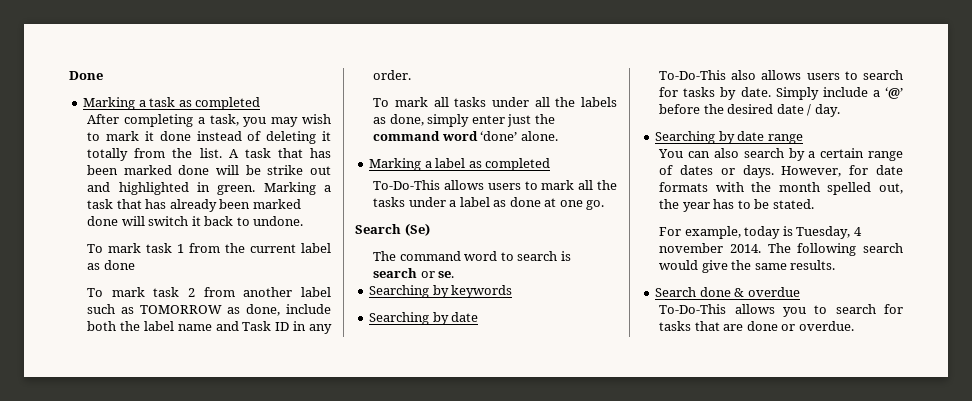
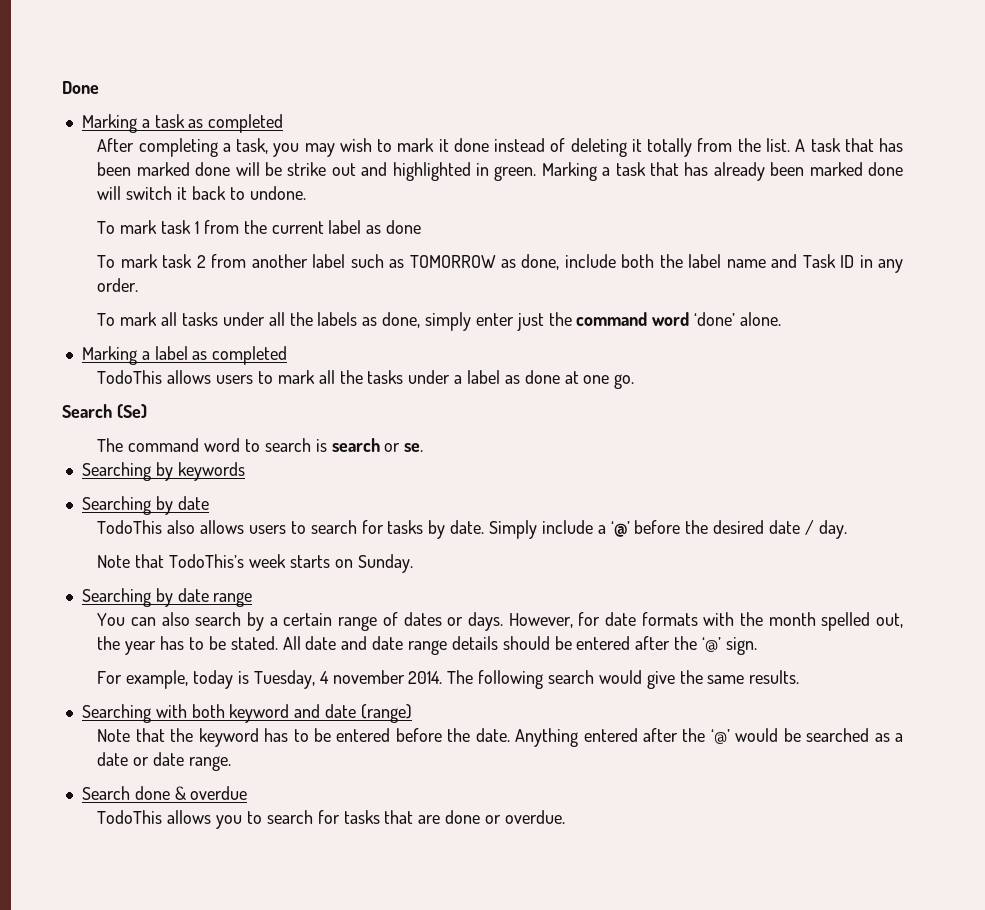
- To-Do-This allows users to mark all the tasks under a label as done at one go.
+ TodoThis allows users to mark all the tasks under a label as done at one go.
- To-Do-This also allows users to search for tasks by date.
+ TodoThis also allows users to search for tasks by date.
+ Note that TodoThis’s week starts on Sunday.
+ All date and date range details should be entered after the ‘@’ sign.
+ Searching with both keyword and date (range)
+ Note that the keyword has to be entered before the date. Anything entered after the ‘@’ would be searched as a date or date range.
- To-Do-This allows you to search for tasks that are done or overdue.
+ TodoThis allows you to search for tasks that are done or overdue.

